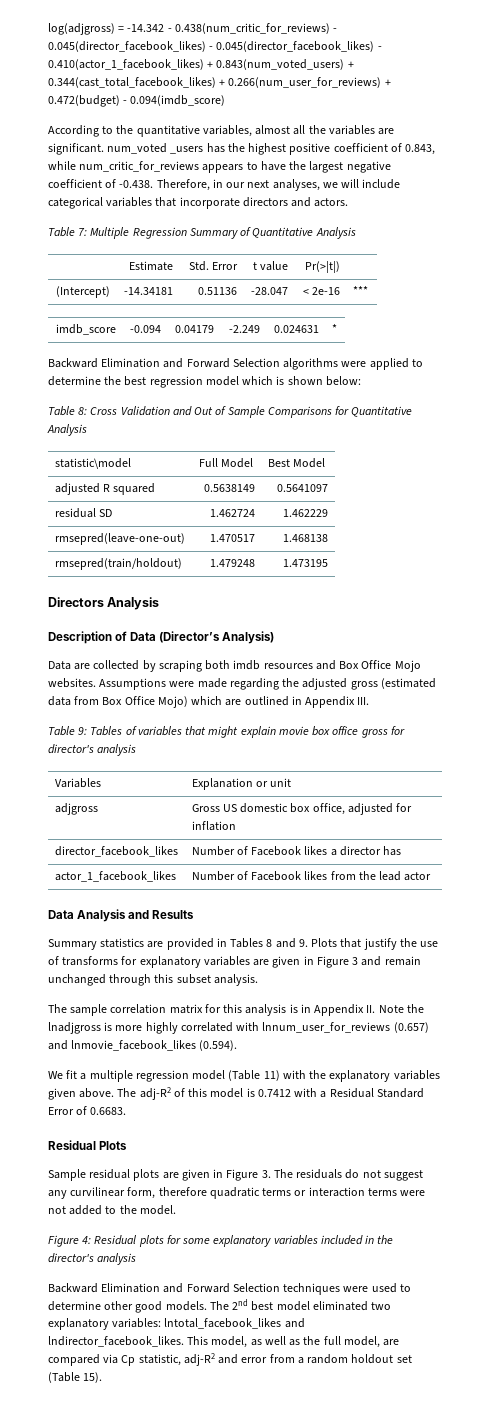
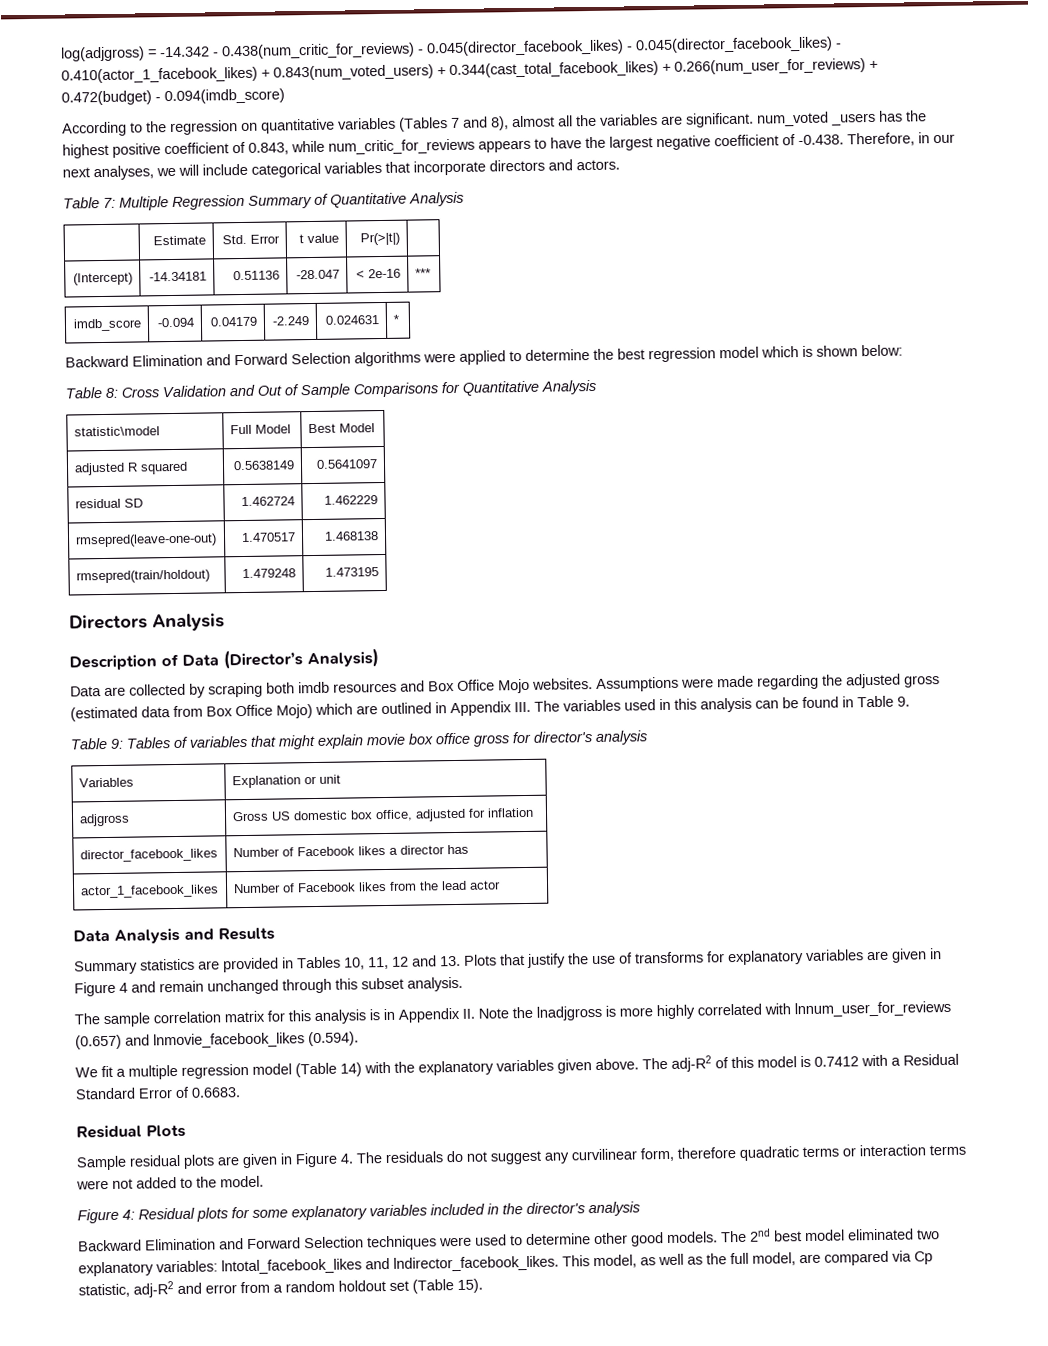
- According to the quantitative variables, almost all the variables are significant. num_voted _users has the highest positive coefficient of 0.843, while num_critic_for_reviews appears to have the largest negative coefficient of -0.438. Therefore, in our next analyses, we will include categorical variables that incorporate directors and actors.
+ According to the regression on quantitative variables (Tables 7 and 8), almost all the variables are significant. num_voted _users has the highest positive coefficient of 0.843, while num_critic_for_reviews appears to have the largest negative coefficient of -0.438. Therefore, in our next analyses, we will include categorical variables that incorporate directors and actors.
- Assumptions were made regarding the adjusted gross (estimated data from Box Office Mojo) which are outlined in Appendix III.
+ Assumptions were made regarding the adjusted gross (estimated data from Box Office Mojo) which are outlined in Appendix III. The variables used in this analysis can be found in Table 9.
- Summary statistics are provided in Tables 8 and 9. Plots that justify the use of transforms for explanatory variables are given in Figure 3 and remain unchanged through this subset analysis.
+ Summary statistics are provided in Tables 10, 11, 12 and 13. Plots that justify the use of transforms for explanatory variables are given in Figure 4 and remain unchanged through this subset analysis.
- We fit a multiple regression model (Table 11) with the explanatory variables given above.
+ We fit a multiple regression model (Table 14) with the explanatory variables given above.
- Sample residual plots are given in Figure 3. The residuals do not suggest any curvilinear form, therefore quadratic terms or interaction terms were not added to the model.
+ Sample residual plots are given in Figure 4. The residuals do not suggest any curvilinear form, therefore quadratic terms or interaction terms were not added to the model.

